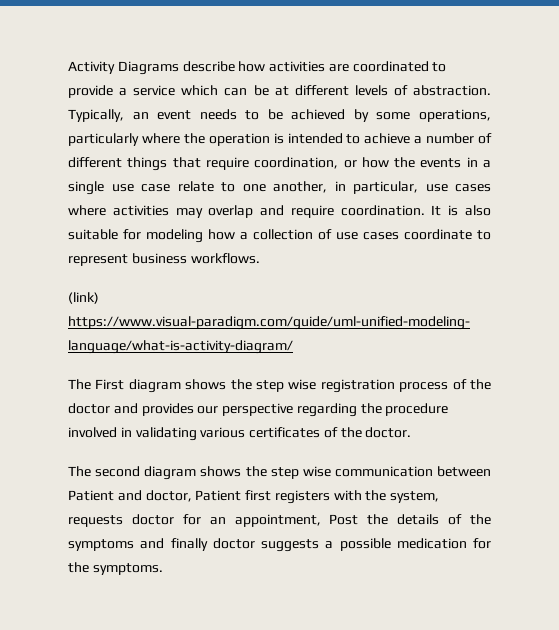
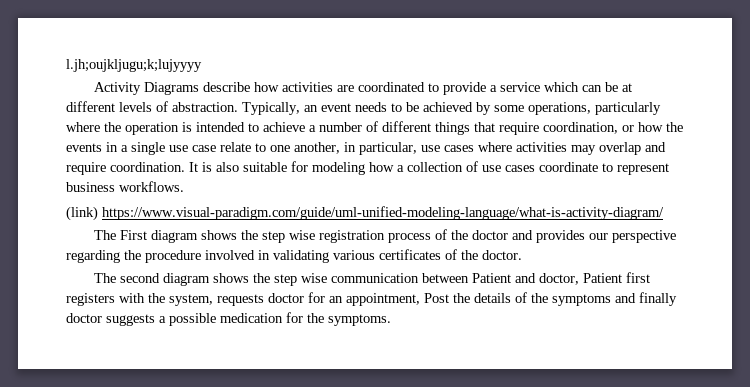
+ l.jh;oujkljugu;k;lujyyyy

